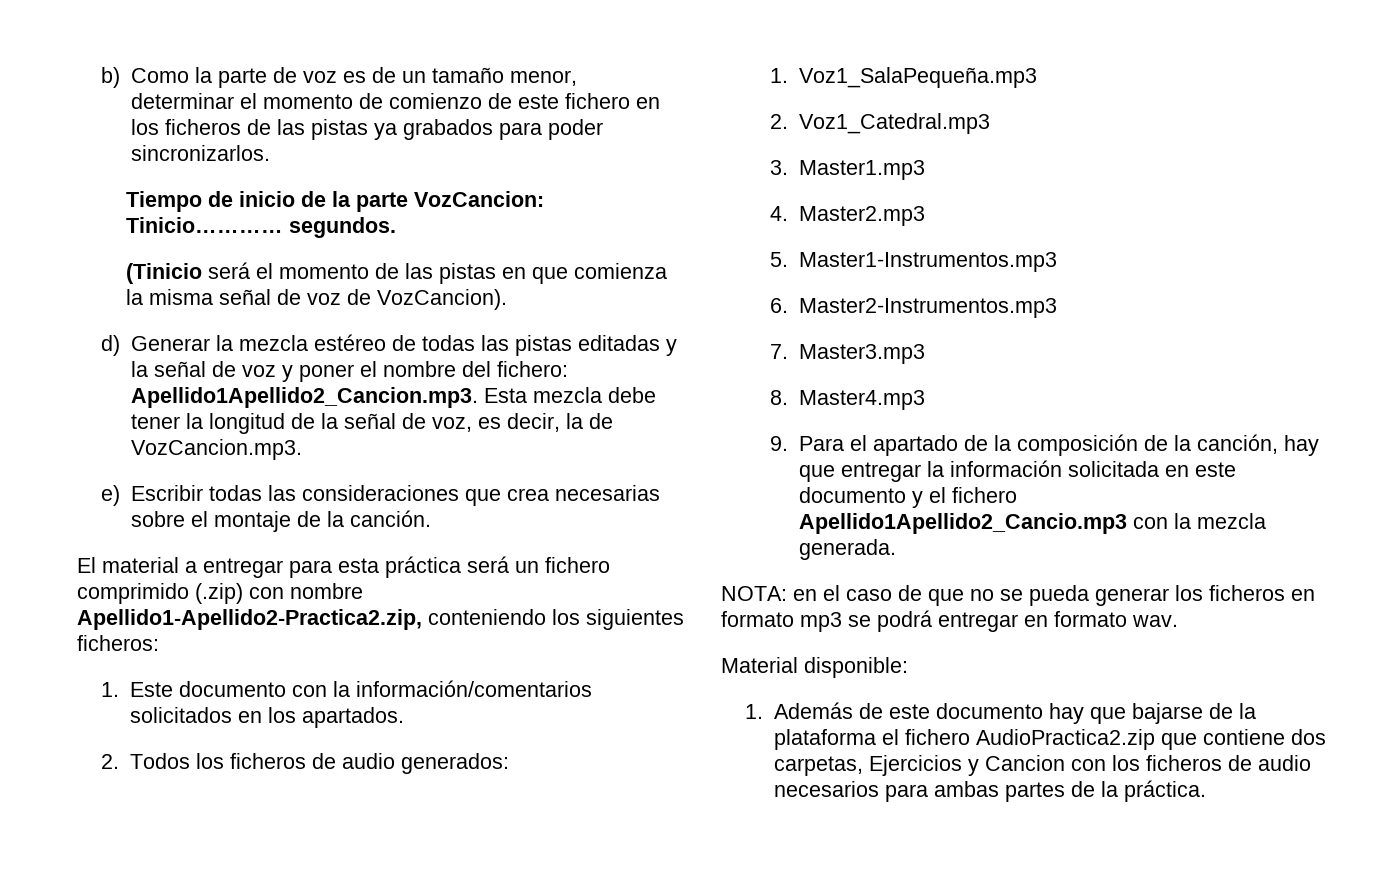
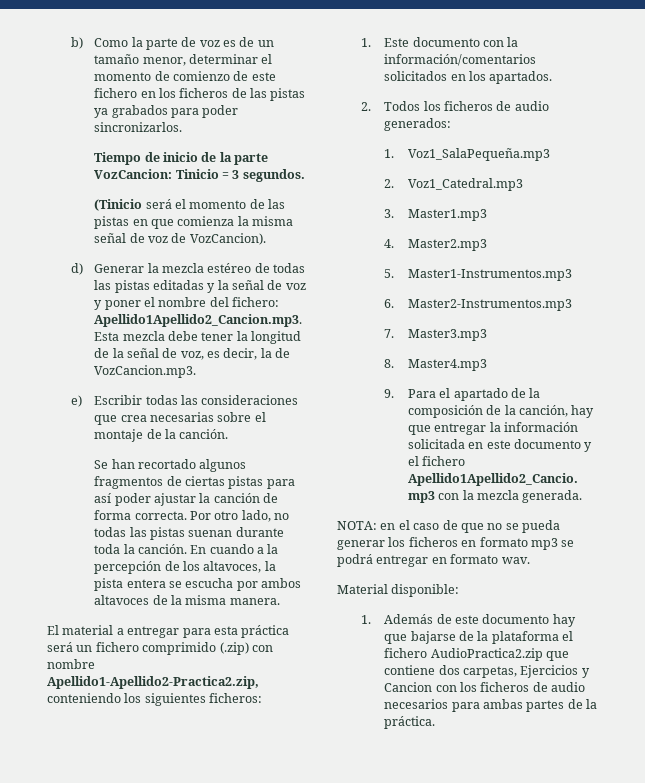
- Tiempo de inicio de la parte VozCancion: Tinicio………… segundos.
+ Tiempo de inicio de la parte VozCancion: Tinicio = 3 segundos.
+ Se han recortado algunos fragmentos de ciertas pistas para así poder ajustar la canción de forma correcta. Por otro lado, no todas las pistas suenan durante toda la canción. En cuando a la percepción de los altavoces, la pista entera se escucha por ambos altavoces de la misma manera.

